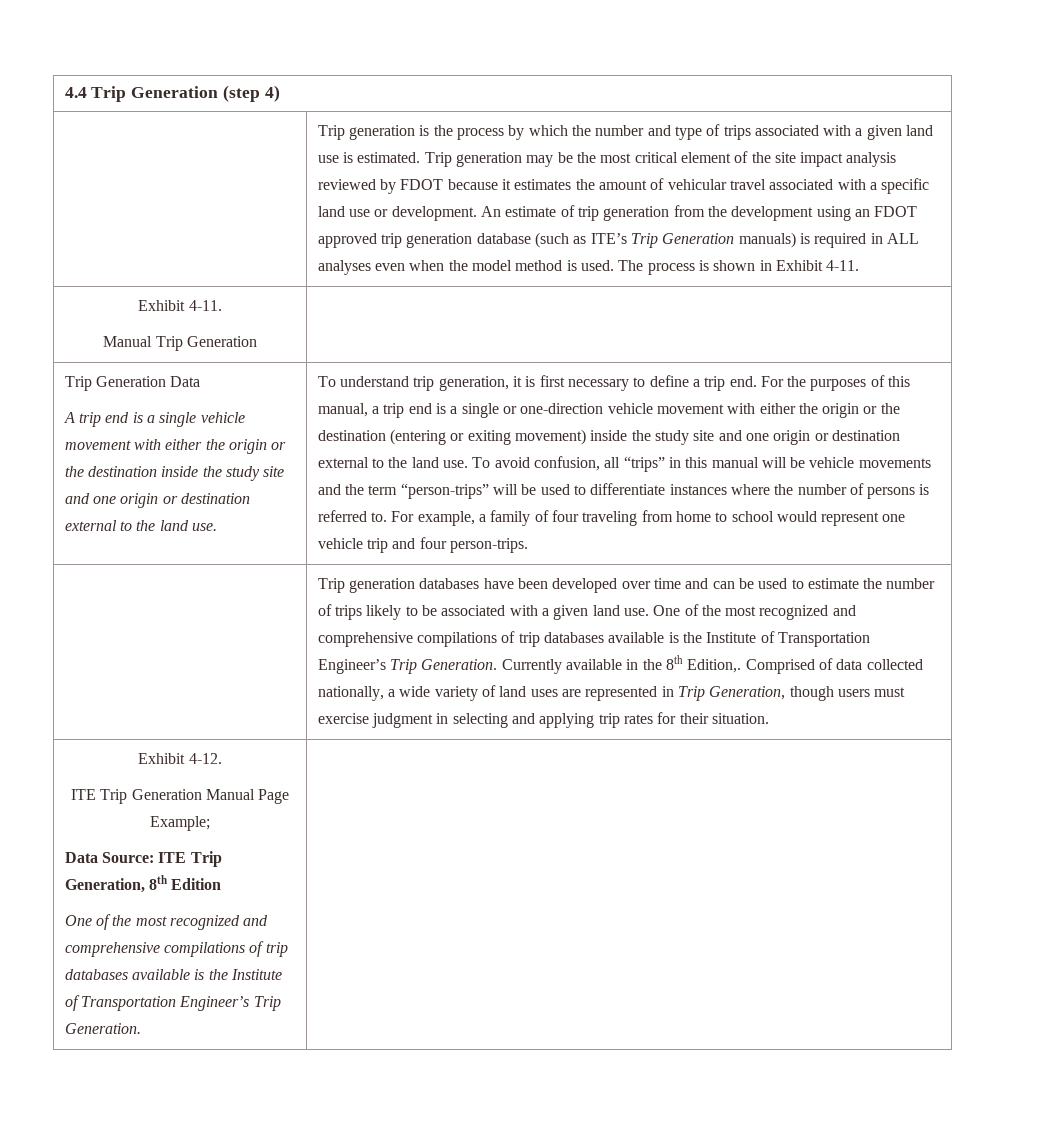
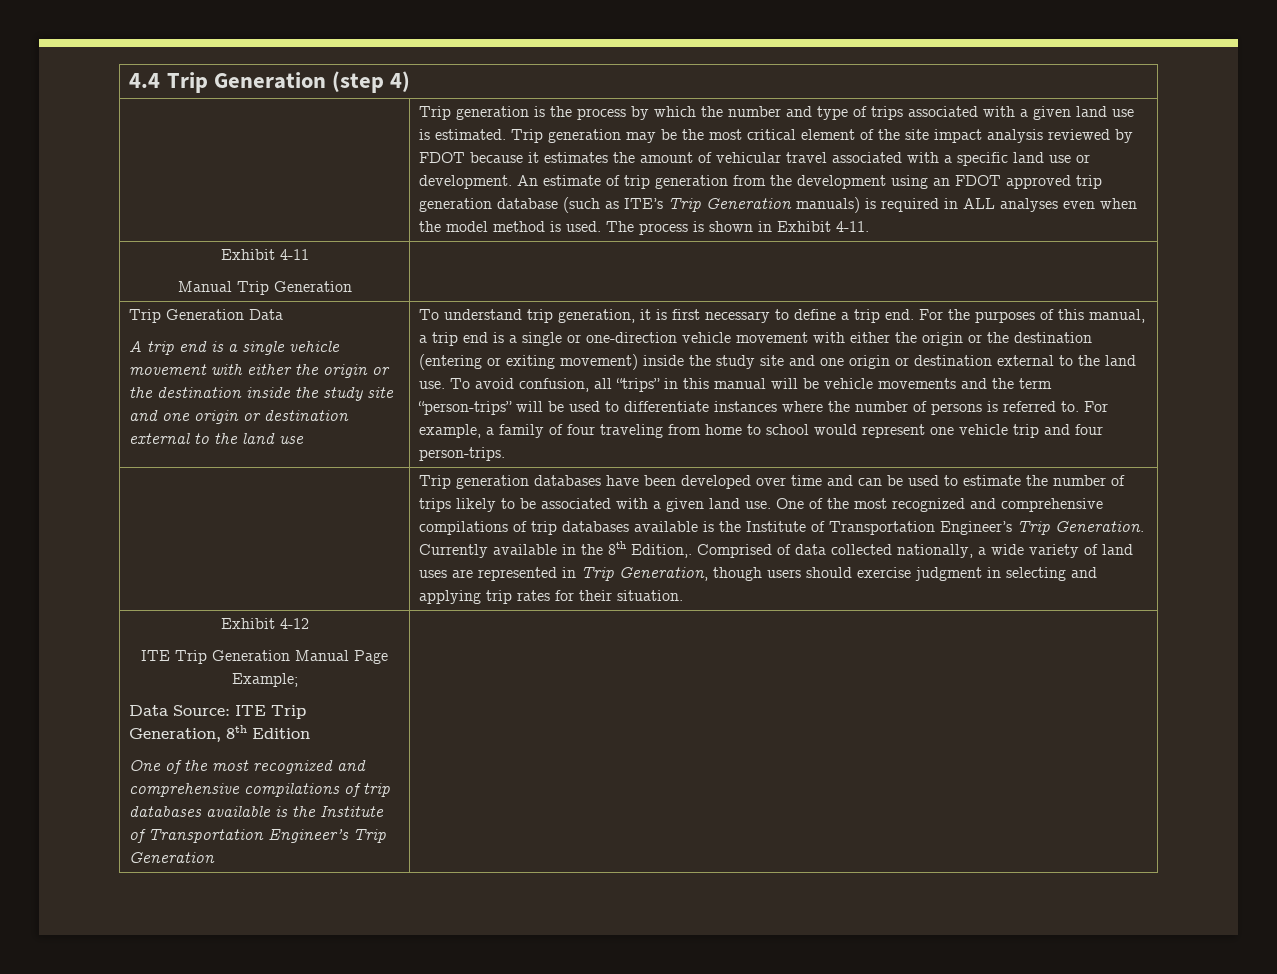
  The process is shown in Exhibit 4-11.
- Exhibit 4-11.
+ Exhibit 4-11
- A trip end is a single vehicle movement with either the origin or the destination inside the study site and one origin or destination external to the land use.
+ A trip end is a single vehicle movement with either the origin or the destination inside the study site and one origin or destination external to the land use
- Comprised of data collected nationally, a wide variety of land uses are represented in Trip Generation, though users must exercise judgment in selecting and applying trip rates for their situation.
+ Comprised of data collected nationally, a wide variety of land uses are represented in Trip Generation, though users should exercise judgment in selecting and applying trip rates for their situation.
- Exhibit 4-12.
+ Exhibit 4-12
  ITE Trip Generation Manual Page Example;
  Data Source: ITE Trip Generation, 8th Edition
- One of the most recognized and comprehensive compilations of trip databases available is the Institute of Transportation Engineer’s Trip Generation. |
+ One of the most recognized and comprehensive compilations of trip databases available is the Institute of Transportation Engineer’s Trip Generation |

